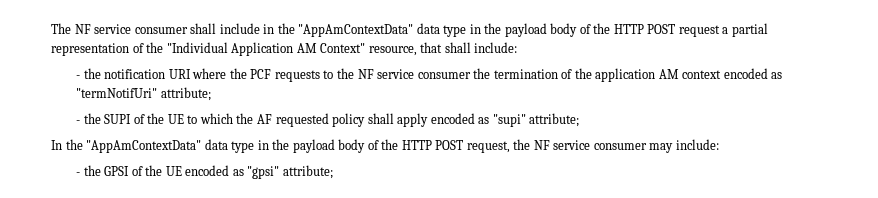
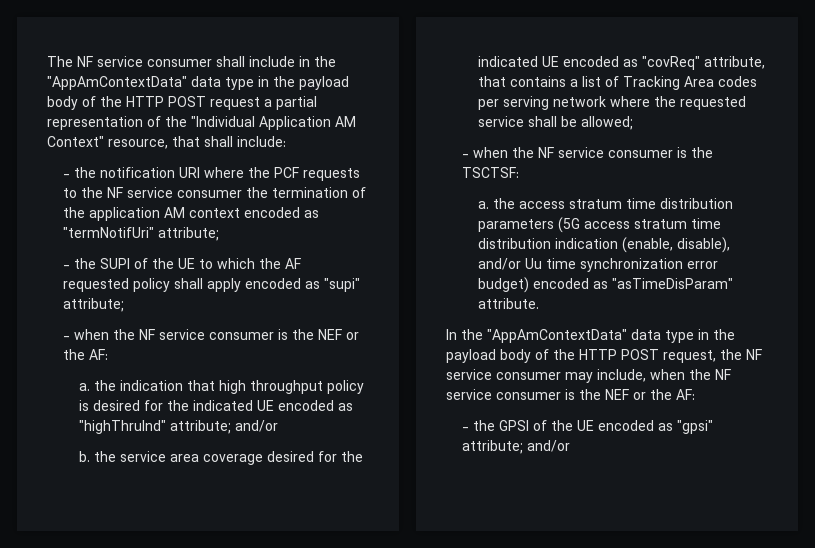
+ - when the NF service consumer is the NEF or the AF:
+ a. the indication that high throughput policy is desired for the indicated UE encoded as "highThruInd" attribute; and/or
+ b. the service area coverage desired for the indicated UE encoded as "covReq" attribute, that contains a list of Tracking Area codes per serving network where the requested service shall be allowed;
+ - when the NF service consumer is the TSCTSF:
+ a. the access stratum time distribution parameters (5G access stratum time distribution indication (enable, disable), and/or Uu time synchronization error budget) encoded as "asTimeDisParam" attribute.
- In the "AppAmContextData" data type in the payload body of the HTTP POST request, the NF service consumer may include:
+ In the "AppAmContextData" data type in the payload body of the HTTP POST request, the NF service consumer may include, when the NF service consumer is the NEF or the AF:
- - the GPSI of the UE encoded as "gpsi" attribute;
+ - the GPSI of the UE encoded as "gpsi" attribute; and/or

